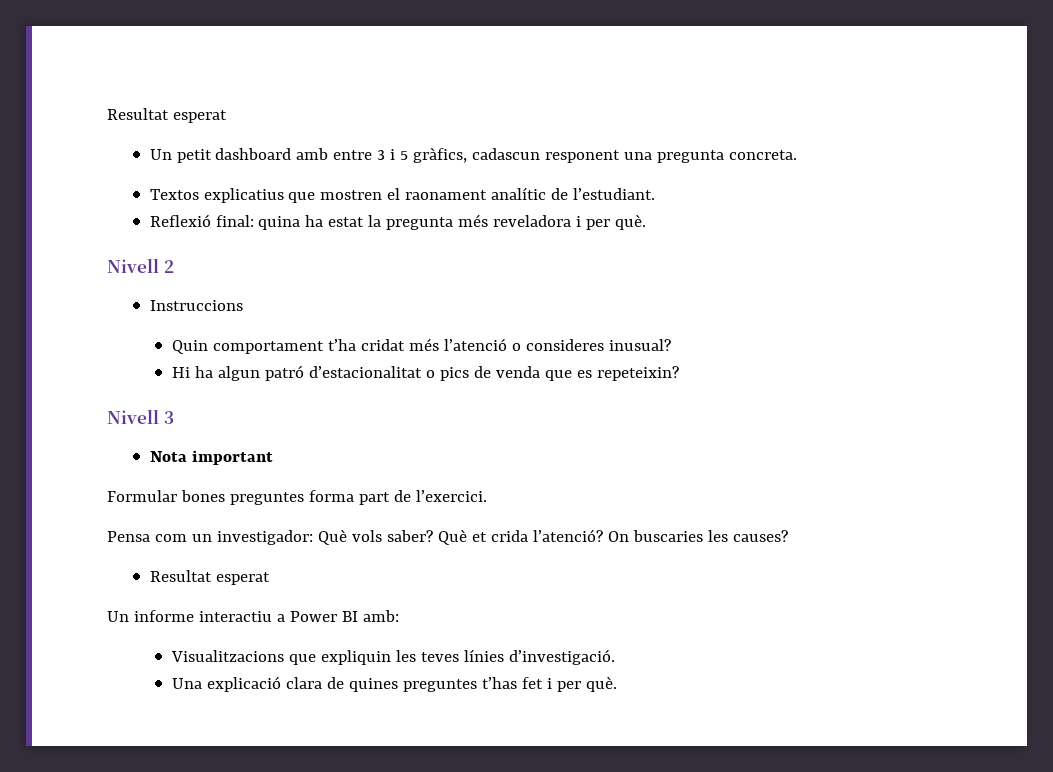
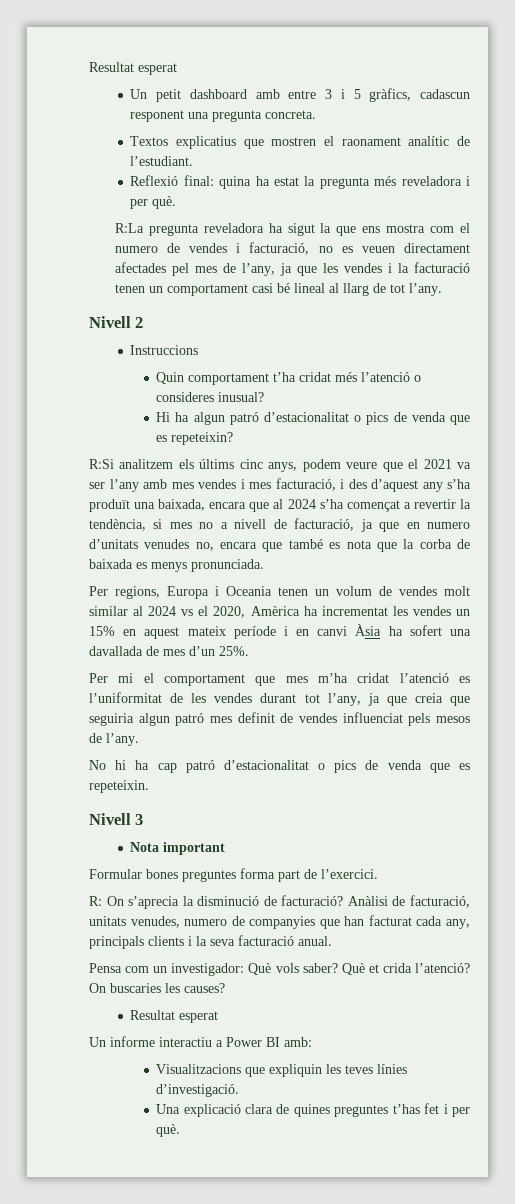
+ R:La pregunta reveladora ha sigut la que ens mostra com el numero de vendes i facturació, no es veuen directament afectades pel mes de l’any, ja que les vendes i la facturació tenen un comportament casi bé lineal al llarg de tot l’any.
+ R:Si analitzem els últims cinc anys, podem veure que el 2021 va ser l’any amb mes vendes i mes facturació, i des d’aquest any s’ha produït una baixada, encara que al 2024 s’ha començat a revertir la tendència, si mes no a nivell de facturació, ja que en numero d’unitats venudes no, encara que també es nota que la corba de baixada es menys pronunciada.
+ Per regions, Europa i Oceania tenen un volum de vendes molt similar al 2024 vs el 2020, Amèrica ha incrementat les vendes un 15% en aquest mateix període i en canvi Àsia ha sofert una davallada de mes d’un 25%.
+ Per mi el comportament que mes m’ha cridat l’atenció es l’uniformitat de les vendes durant tot l’any, ja que creia que seguiria algun patró mes definit de vendes influenciat pels mesos de l’any.
+ No hi ha cap patró d’estacionalitat o pics de venda que es repeteixin.
+ R: On s’aprecia la disminució de facturació? Anàlisi de facturació, unitats venudes, numero de companyies que han facturat cada any, principals clients i la seva facturació anual.

